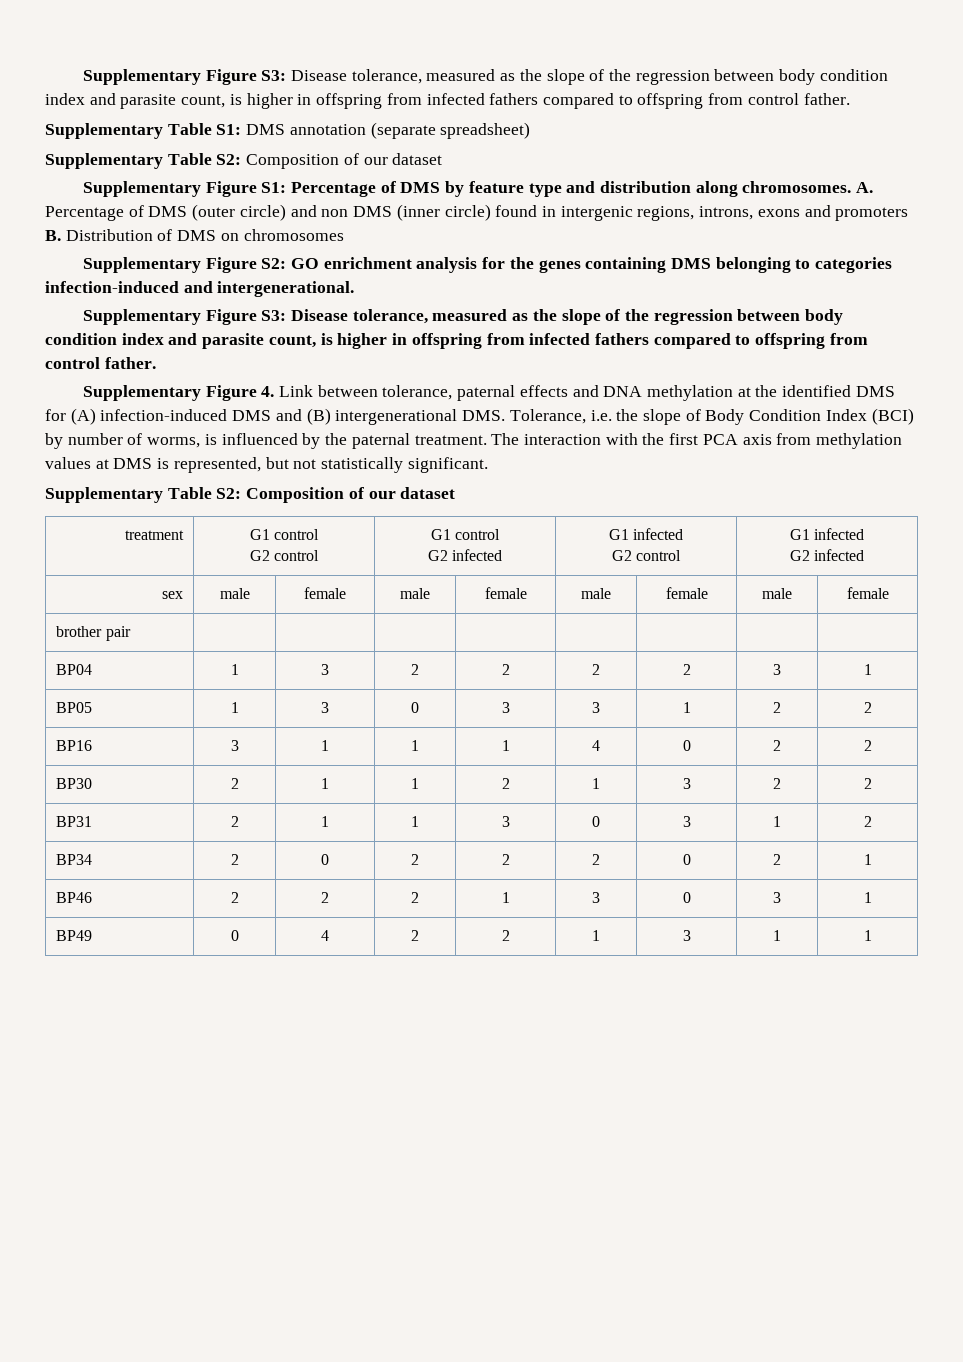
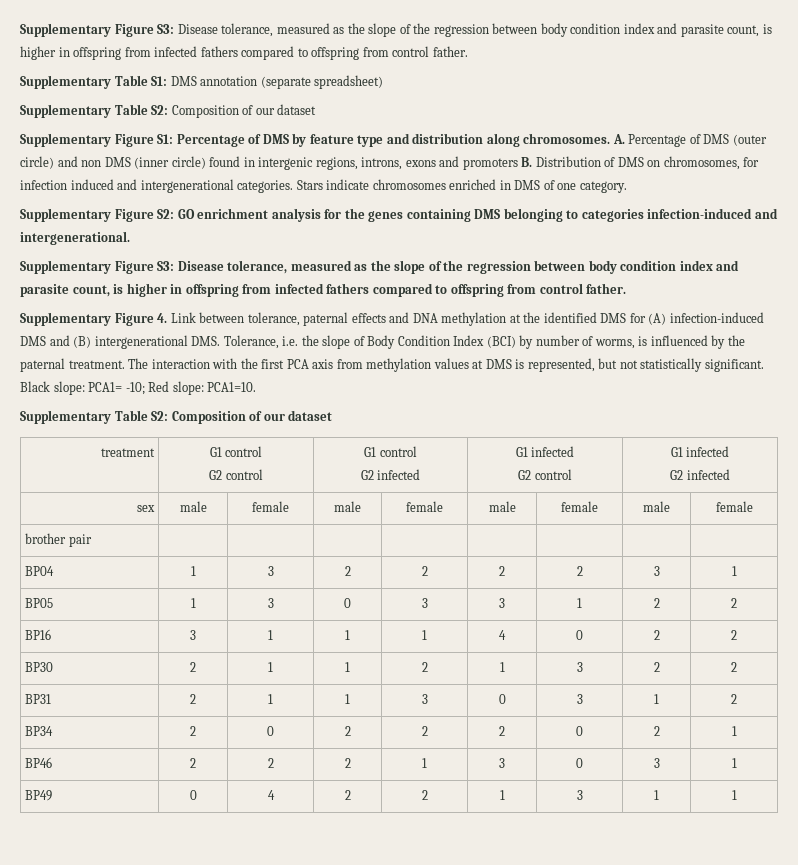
- A. Percentage of DMS (outer circle) and non DMS (inner circle) found in intergenic regions, introns, exons and promoters B. Distribution of DMS on chromosomes
+ A. Percentage of DMS (outer circle) and non DMS (inner circle) found in intergenic regions, introns, exons and promoters B. Distribution of DMS on chromosomes, for infection induced and intergenerational categories. Stars indicate chromosomes enriched in DMS of one category.
+ Black slope: PCA1= -10; Red slope: PCA1=10.

